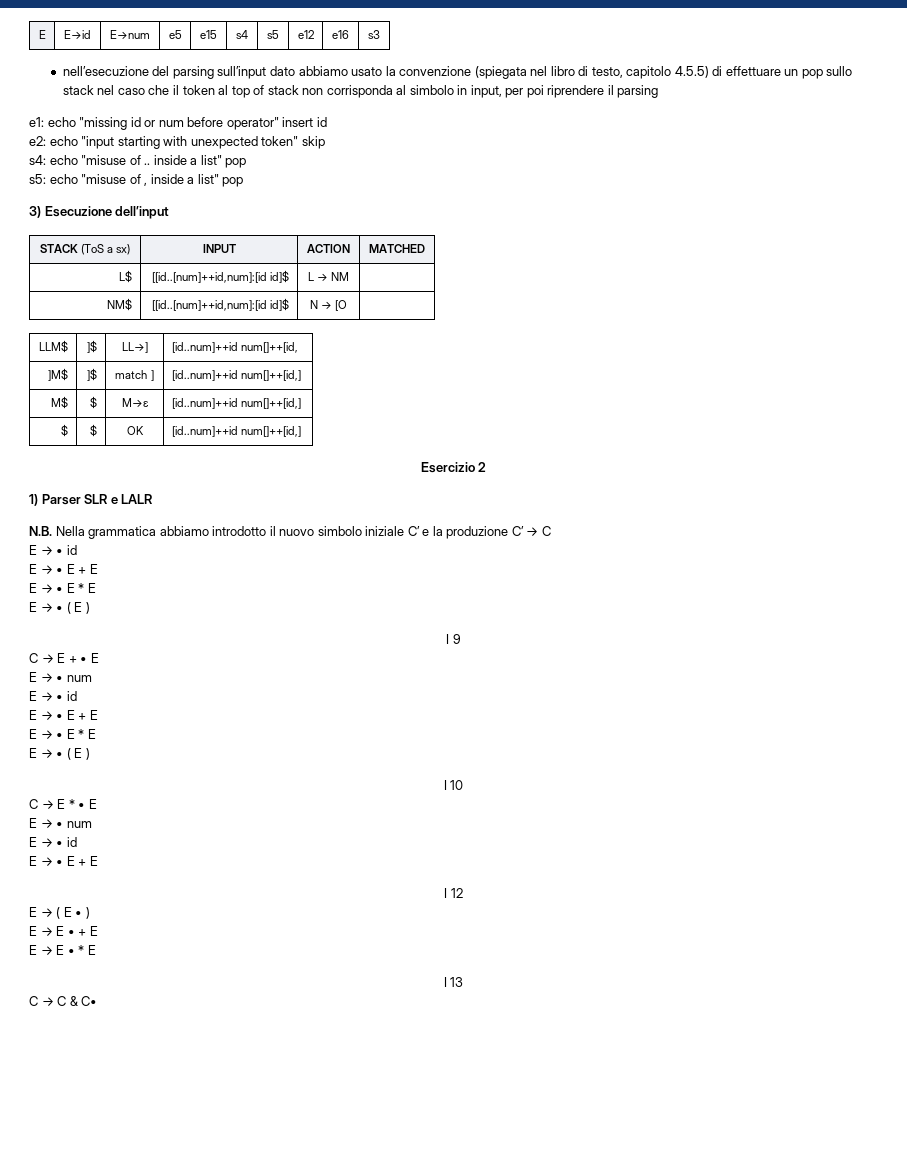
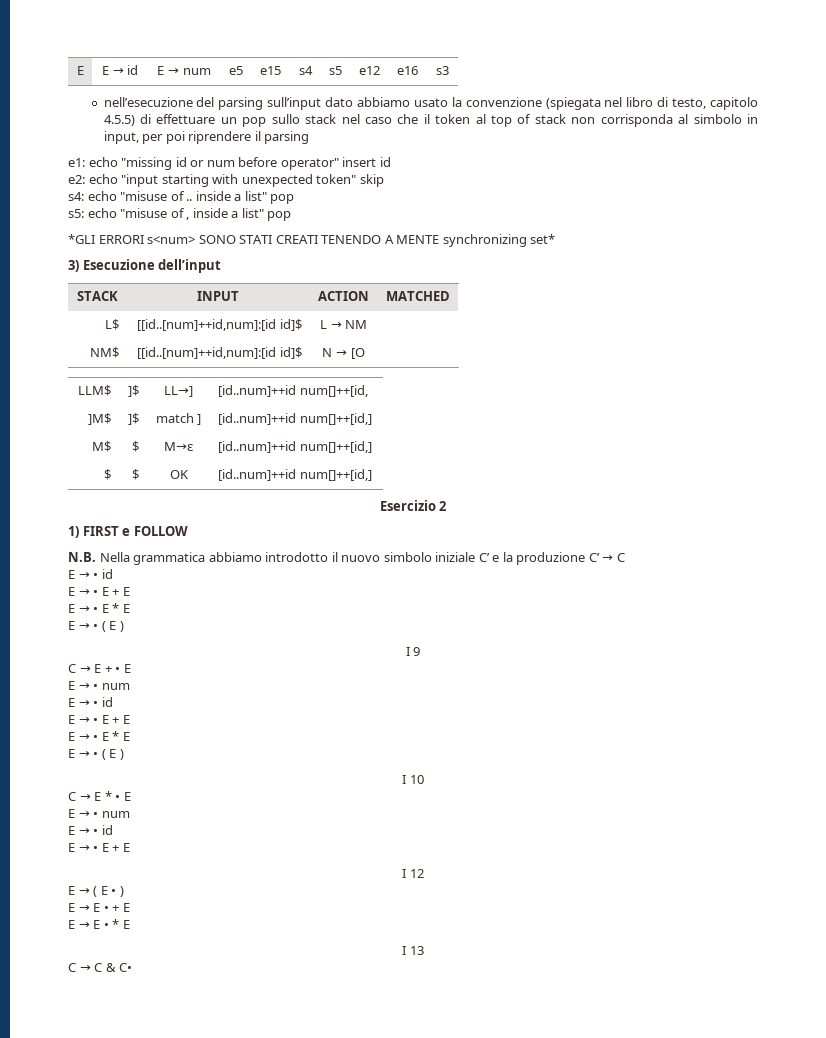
- E | E→id | E→num | e5 | e15 | s4 | s5 | e12 | e16 | s3
+ E | E → id | E → num | e5 | e15 | s4 | s5 | e12 | e16 | s3
+ *GLI ERRORI s<num> SONO STATI CREATI TENENDO A MENTE synchronizing set*
- STACK (ToS a sx) | INPUT | ACTION | MATCHED
+ STACK | INPUT | ACTION | MATCHED
- 1) Parser SLR e LALR
+ 1) FIRST e FOLLOW

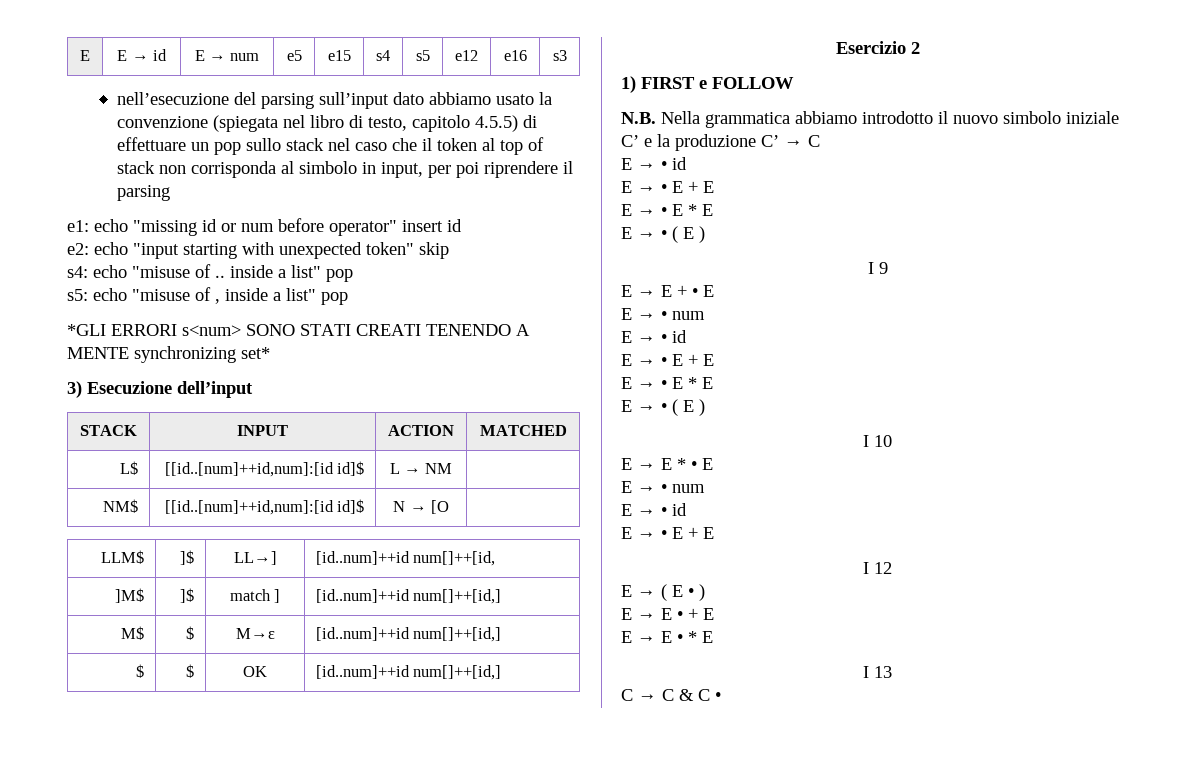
- C → E + • E
+ E → E + • E
- C → E * • E
+ E → E * • E
- C → C & C•
+ C → C & C •

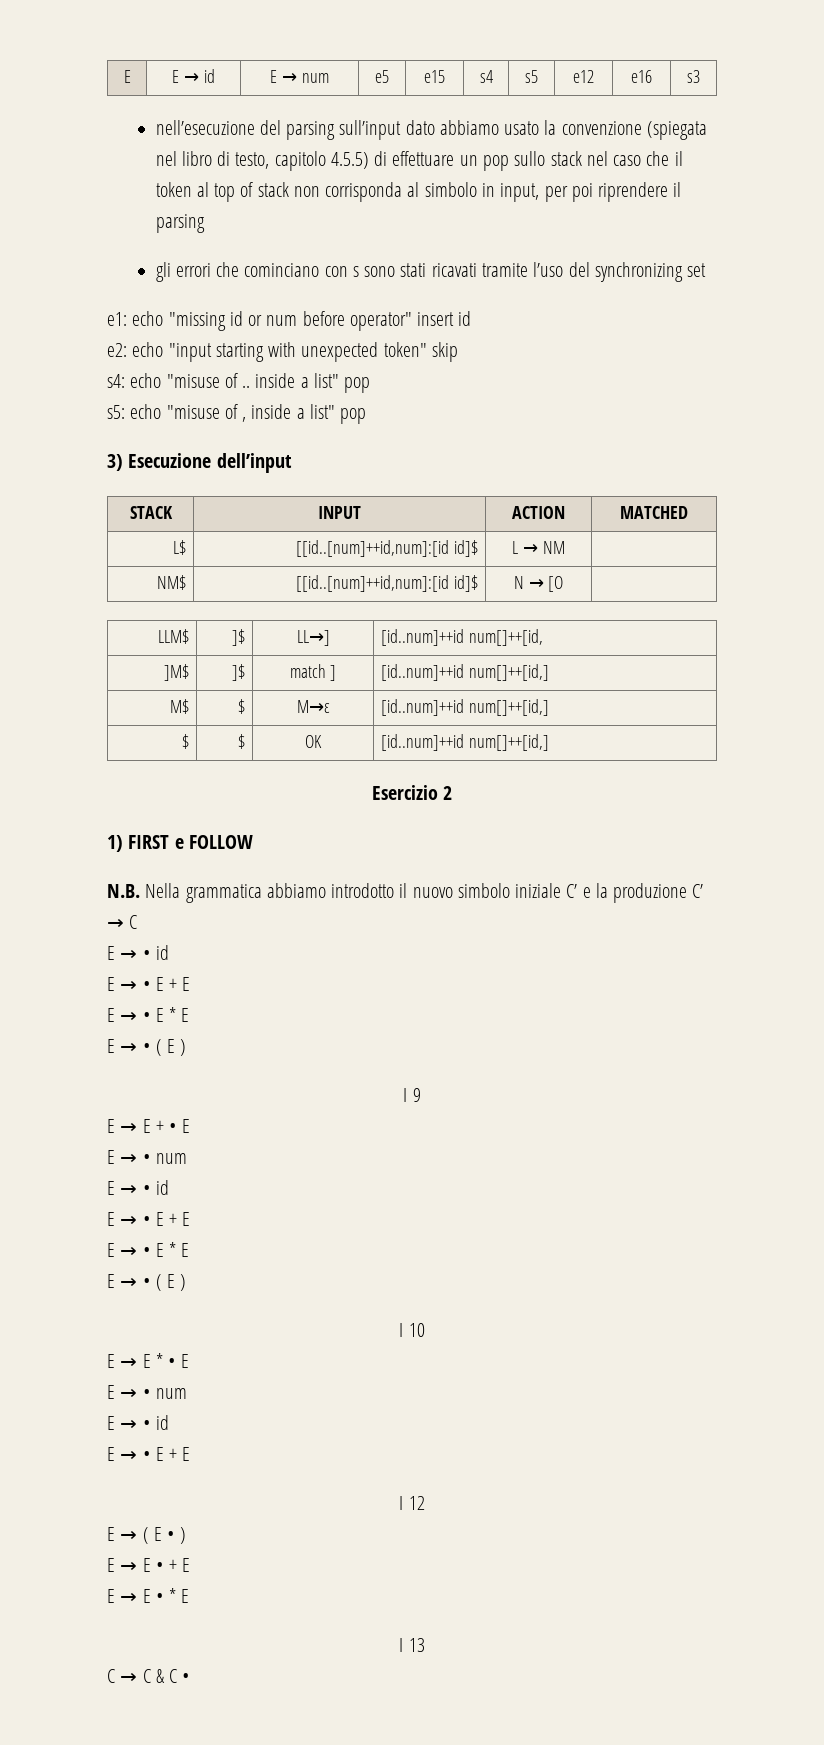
+ gli errori che cominciano con s sono stati ricavati tramite l’uso del synchronizing set
- *GLI ERRORI s<num> SONO STATI CREATI TENENDO A MENTE synchronizing set*

